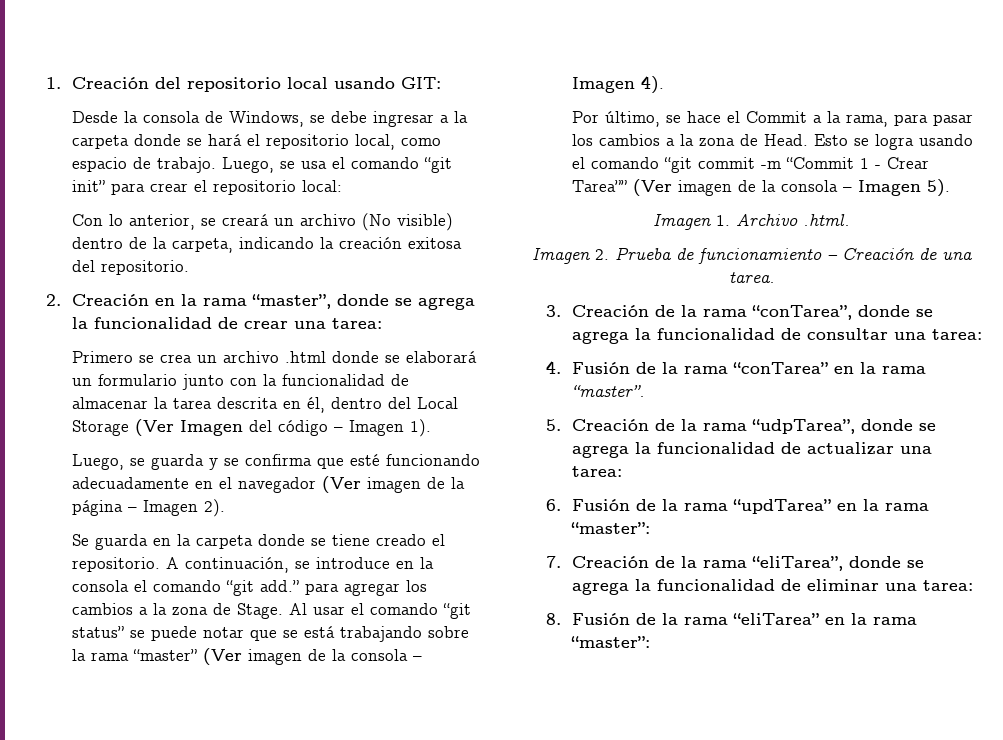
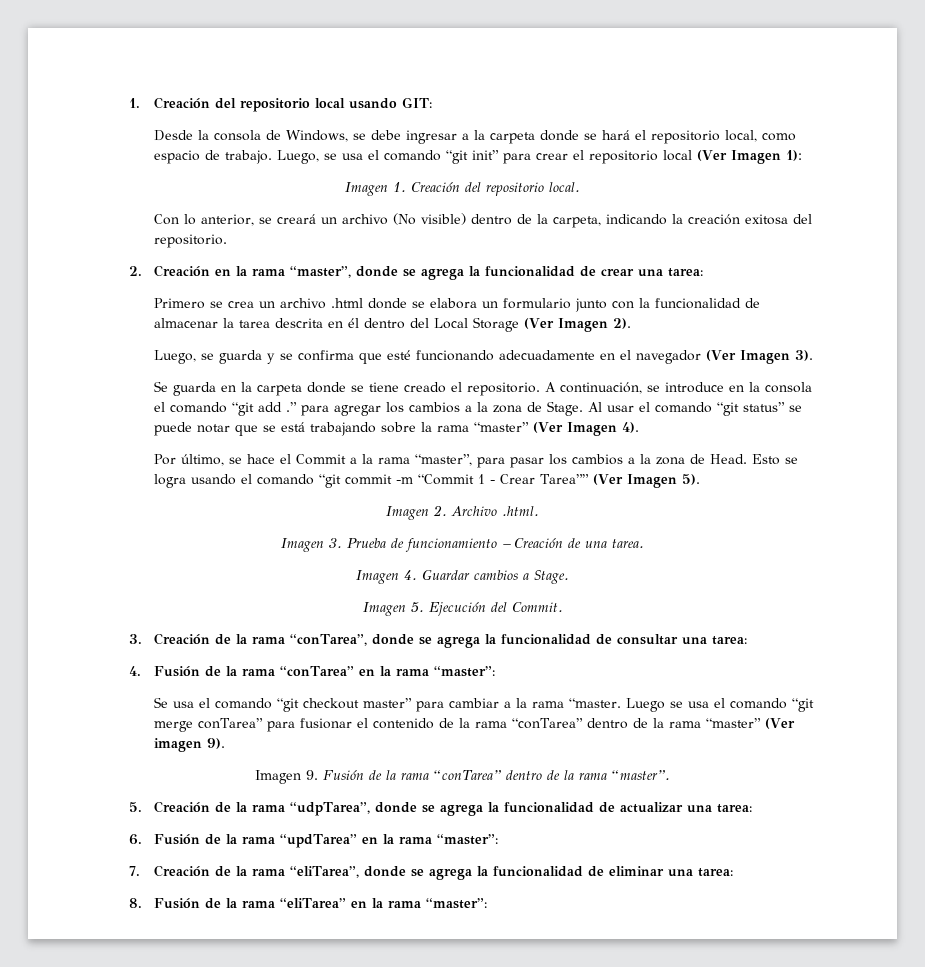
- Luego, se usa el comando “git init” para crear el repositorio local:
+ Luego, se usa el comando “git init” para crear el repositorio local (Ver Imagen 1):
+ Imagen 1. Creación del repositorio local.
- Primero se crea un archivo .html donde se elaborará un formulario junto con la funcionalidad de almacenar la tarea descrita en él, dentro del Local Storage (Ver Imagen del código – Imagen 1).
+ Primero se crea un archivo .html donde se elabora un formulario junto con la funcionalidad de almacenar la tarea descrita en él dentro del Local Storage (Ver Imagen 2).
- Luego, se guarda y se confirma que esté funcionando adecuadamente en el navegador (Ver imagen de la página – Imagen 2).
+ Luego, se guarda y se confirma que esté funcionando adecuadamente en el navegador (Ver Imagen 3).
- A continuación, se introduce en la consola el comando “git add.” para agregar los cambios a la zona de Stage.
+ A continuación, se introduce en la consola el comando “git add .” para agregar los cambios a la zona de Stage.
- Al usar el comando “git status” se puede notar que se está trabajando sobre la rama “master” (Ver imagen de la consola – Imagen 4).
+ Al usar el comando “git status” se puede notar que se está trabajando sobre la rama “master” (Ver Imagen 4).
- Por último, se hace el Commit a la rama, para pasar los cambios a la zona de Head.
+ Por último, se hace el Commit a la rama “master”, para pasar los cambios a la zona de Head.
- Esto se logra usando el comando “git commit -m “Commit 1 - Crear Tarea”” (Ver imagen de la consola – Imagen 5).
+ Esto se logra usando el comando “git commit -m “Commit 1 - Crear Tarea”” (Ver Imagen 5).
- Imagen 1. Archivo .html.
+ Imagen 2. Archivo .html.
- Imagen 2. Prueba de funcionamiento – Creación de una tarea.
+ Imagen 3. Prueba de funcionamiento – Creación de una tarea.
+ Imagen 4. Guardar cambios a Stage.
+ Imagen 5. Ejecución del Commit.
- 4. Fusión de la rama “conTarea” en la rama “master”.
+ 4. Fusión de la rama “conTarea” en la rama “master”:
+ Se usa el comando “git checkout master” para cambiar a la rama “master. Luego se usa el comando “git merge conTarea” para fusionar el contenido de la rama “conTarea” dentro de la rama “master” (Ver imagen 9).
+ Imagen 9. Fusión de la rama “conTarea” dentro de la rama “master”.

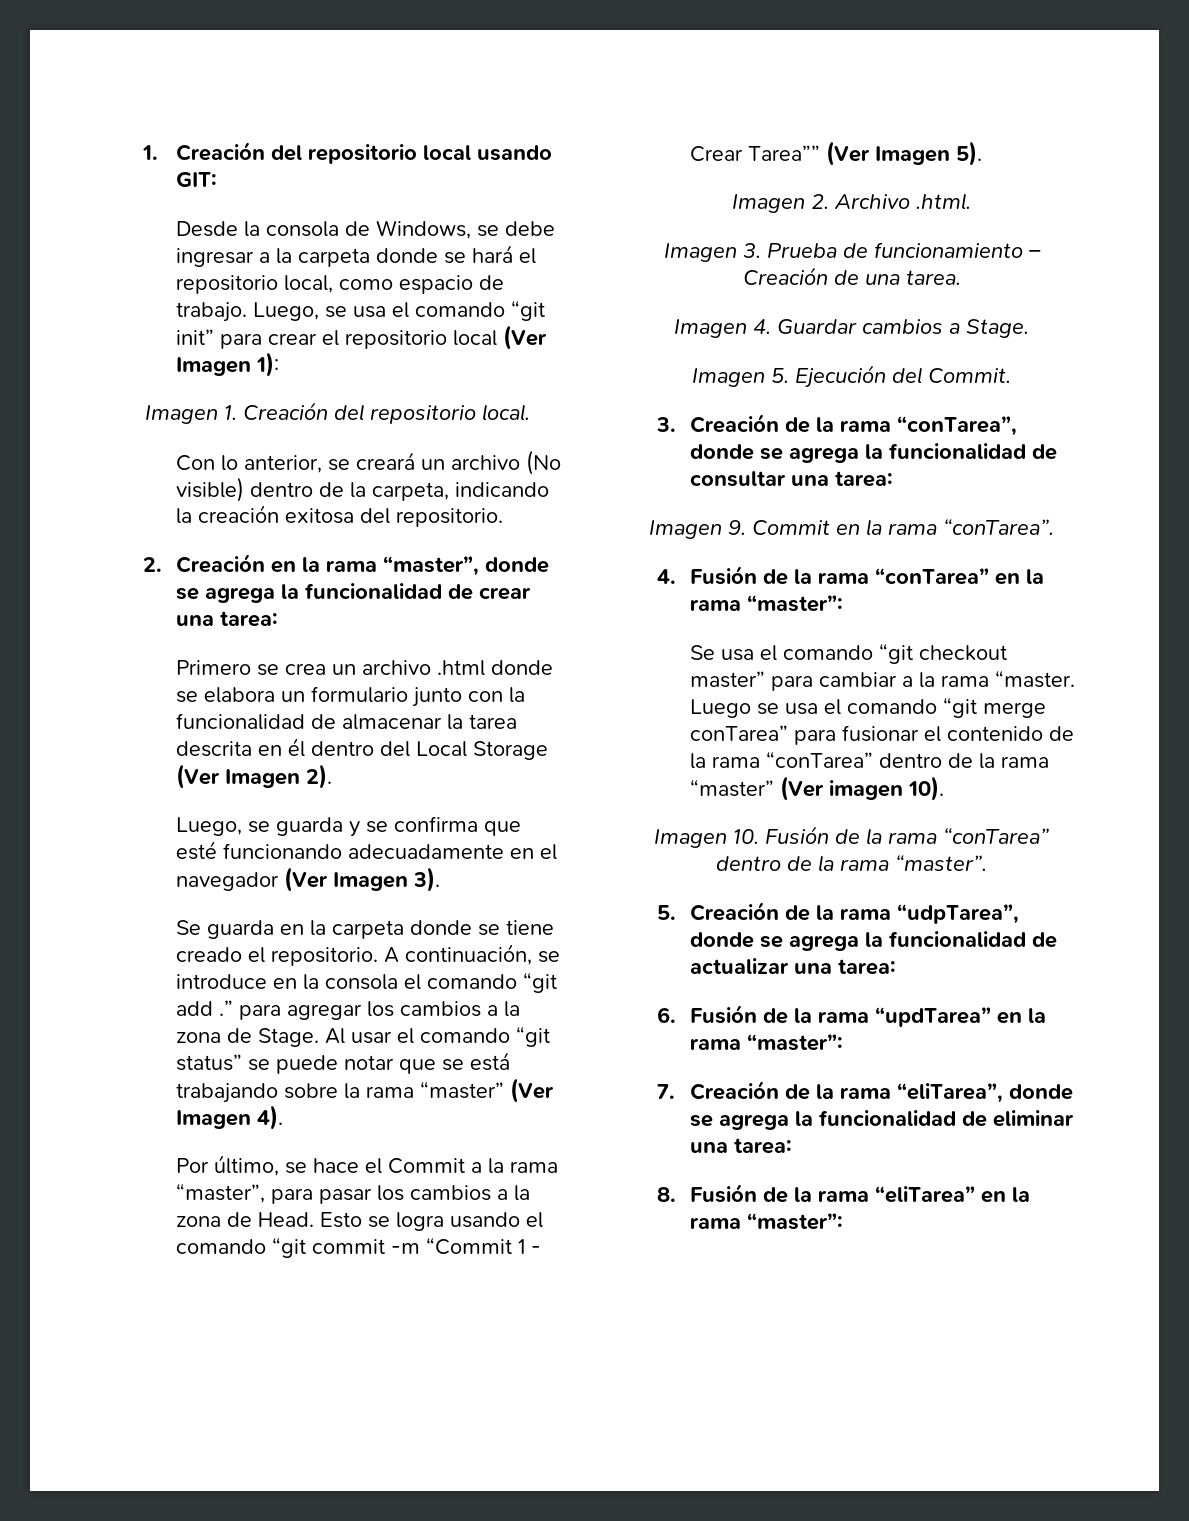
+ Imagen 9. Commit en la rama “conTarea”.
- Luego se usa el comando “git merge conTarea” para fusionar el contenido de la rama “conTarea” dentro de la rama “master” (Ver imagen 9).
- Imagen 9. Fusión de la rama “conTarea” dentro de la rama “master”.
+ Luego se usa el comando “git merge conTarea” para fusionar el contenido de la rama “conTarea” dentro de la rama “master” (Ver imagen 10).
+ Imagen 10. Fusión de la rama “conTarea” dentro de la rama “master”.

